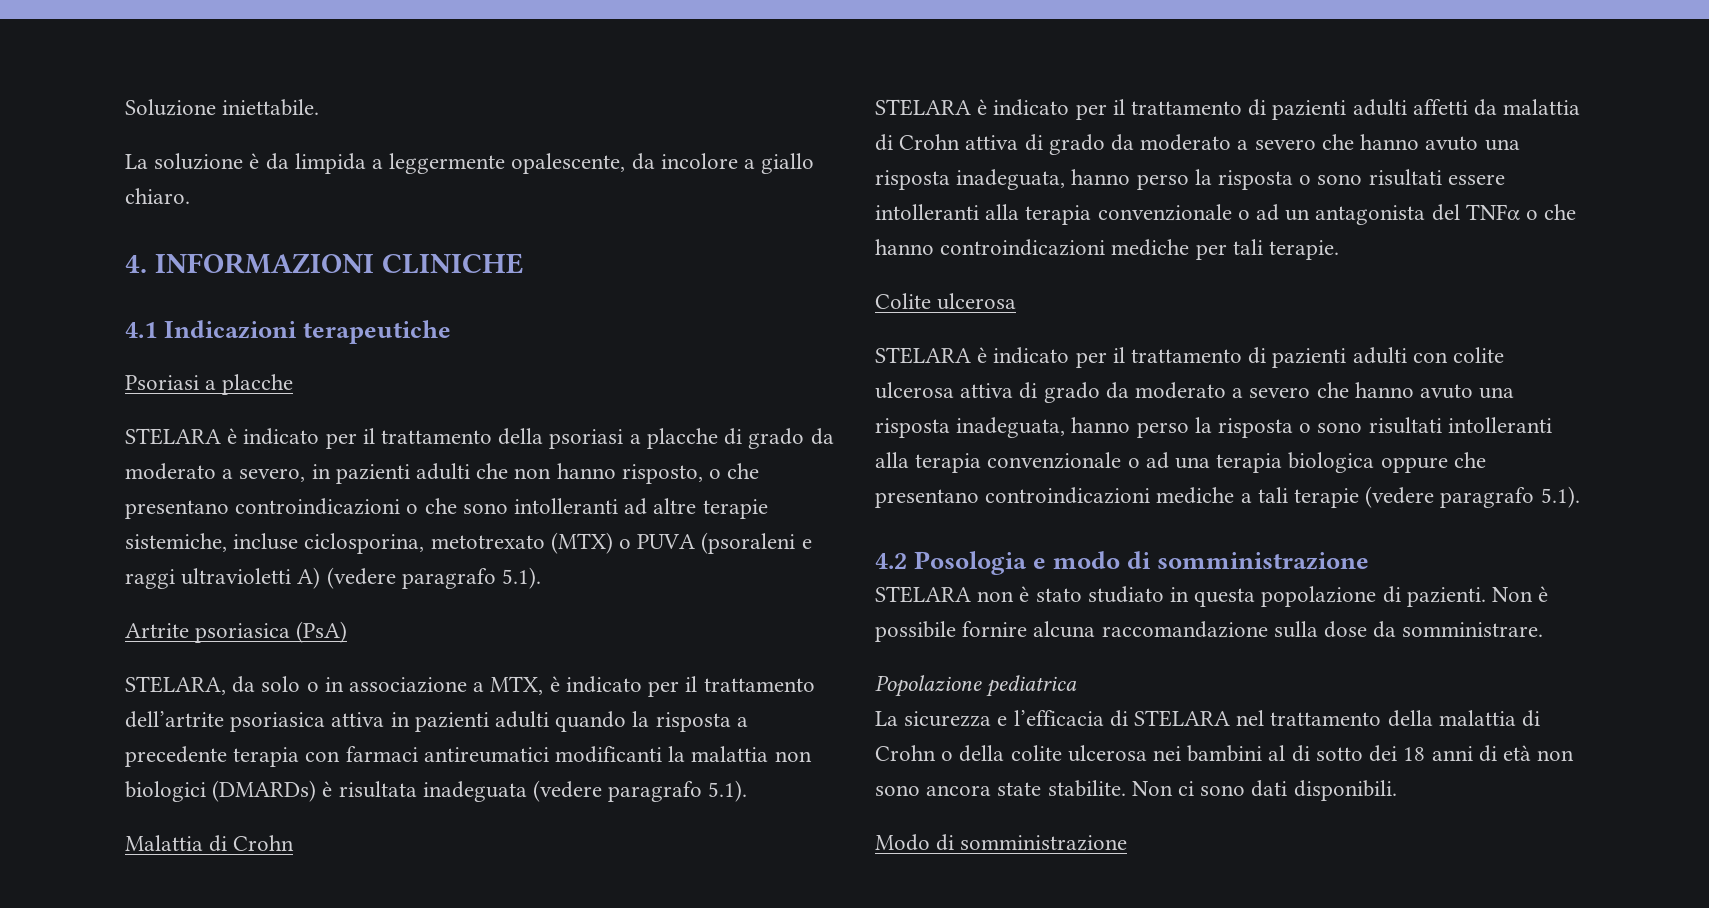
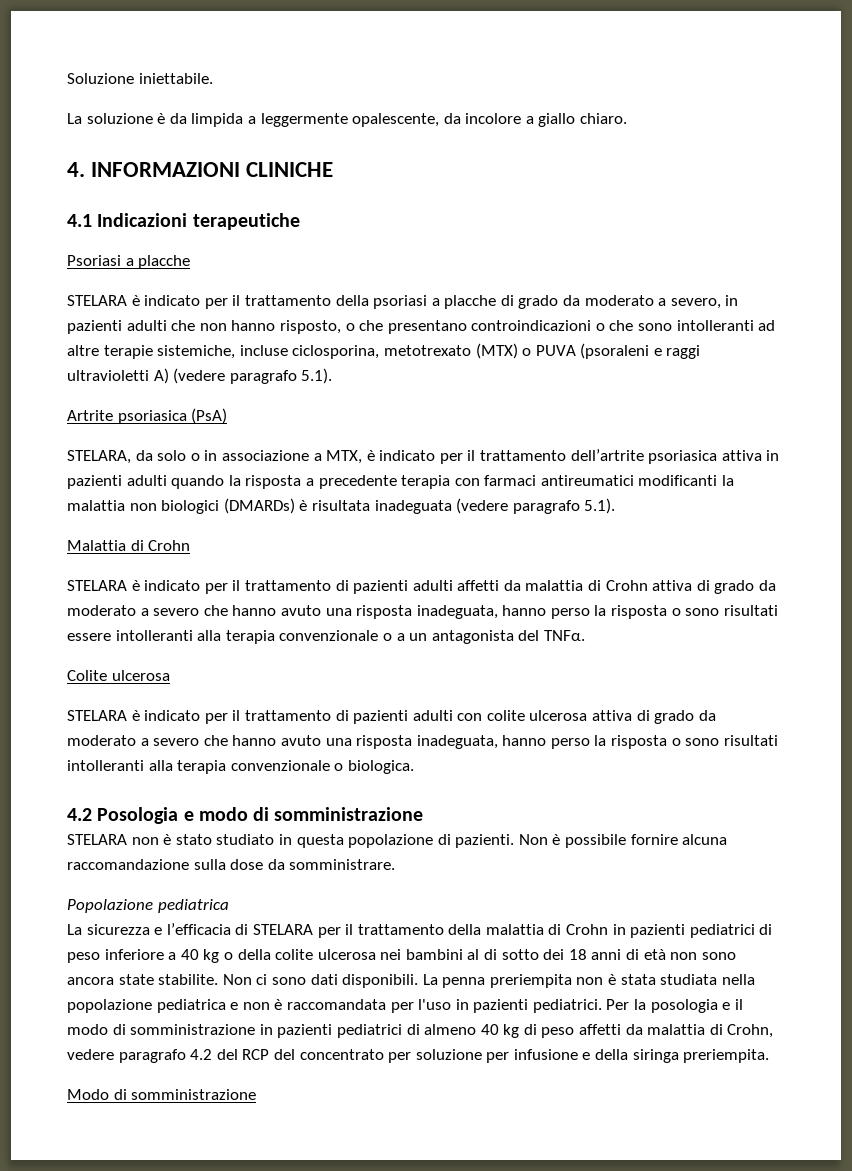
- STELARA è indicato per il trattamento di pazienti adulti affetti da malattia di Crohn attiva di grado da moderato a severo che hanno avuto una risposta inadeguata, hanno perso la risposta o sono risultati essere intolleranti alla terapia convenzionale o ad un antagonista del TNFα o che hanno controindicazioni mediche per tali terapie.
+ STELARA è indicato per il trattamento di pazienti adulti affetti da malattia di Crohn attiva di grado da moderato a severo che hanno avuto una risposta inadeguata, hanno perso la risposta o sono risultati essere intolleranti alla terapia convenzionale o a un antagonista del TNFα.
- STELARA è indicato per il trattamento di pazienti adulti con colite ulcerosa attiva di grado da moderato a severo che hanno avuto una risposta inadeguata, hanno perso la risposta o sono risultati intolleranti alla terapia convenzionale o ad una terapia biologica oppure che presentano controindicazioni mediche a tali terapie (vedere paragrafo 5.1).
+ STELARA è indicato per il trattamento di pazienti adulti con colite ulcerosa attiva di grado da moderato a severo che hanno avuto una risposta inadeguata, hanno perso la risposta o sono risultati intolleranti alla terapia convenzionale o biologica.
- La sicurezza e l’efficacia di STELARA nel trattamento della malattia di Crohn o della colite ulcerosa nei bambini al di sotto dei 18 anni di età non sono ancora state stabilite.
+ La sicurezza e l’efficacia di STELARA per il trattamento della malattia di Crohn in pazienti pediatrici di peso inferiore a 40 kg o della colite ulcerosa nei bambini al di sotto dei 18 anni di età non sono ancora state stabilite.
+ La penna preriempita non è stata studiata nella popolazione pediatrica e non è raccomandata per l'uso in pazienti pediatrici. Per la posologia e il modo di somministrazione in pazienti pediatrici di almeno 40 kg di peso affetti da malattia di Crohn, vedere paragrafo 4.2 del RCP del concentrato per soluzione per infusione e della siringa preriempita.

